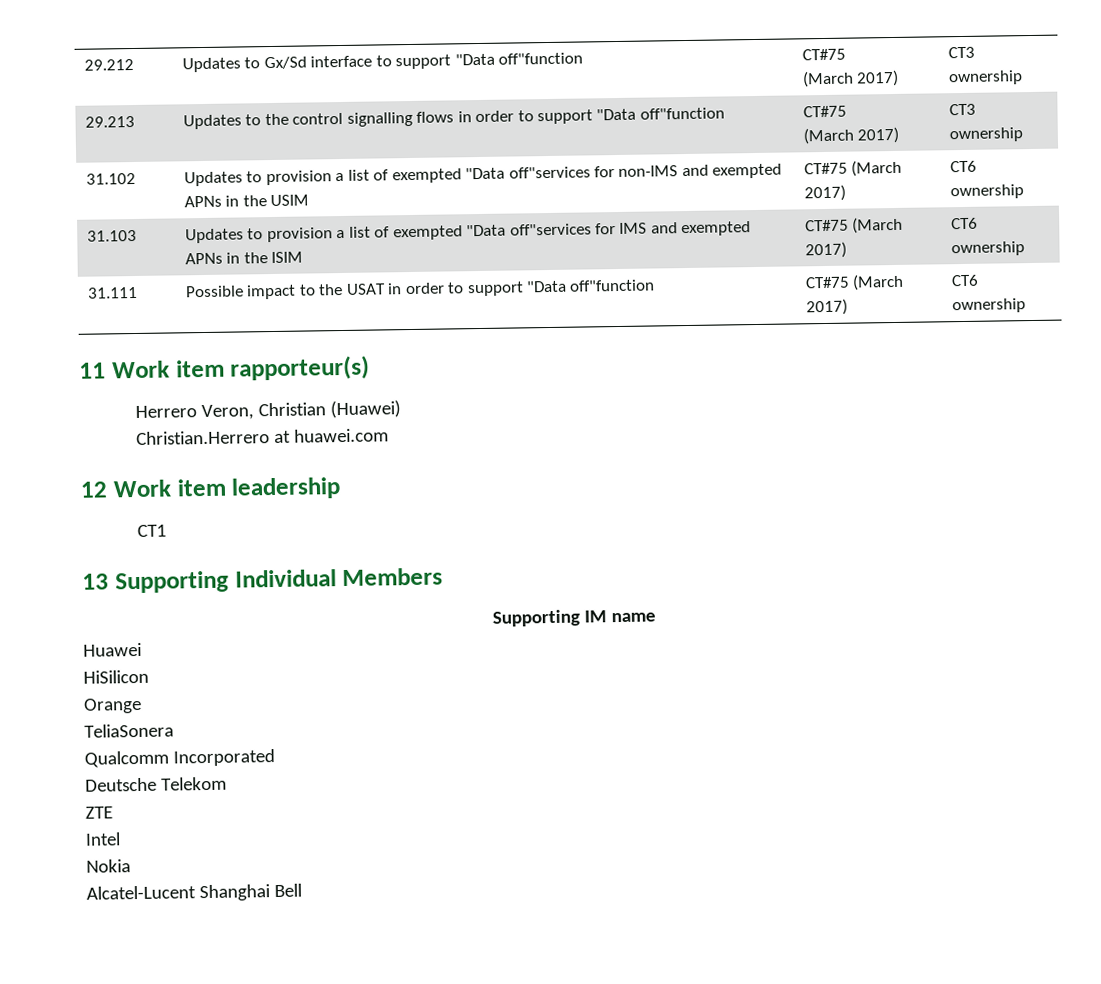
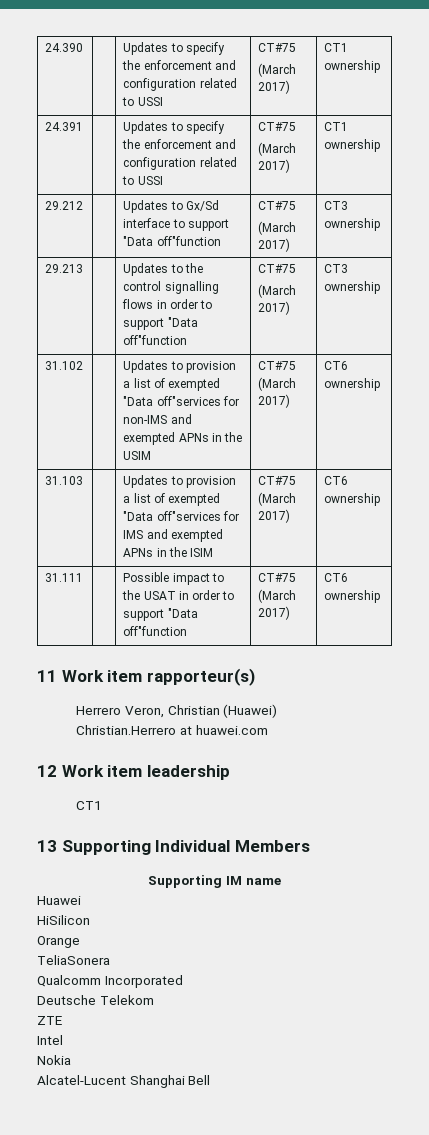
+ 24.390 | | Updates to specify the enforcement and configuration related to USSI | CT#75
+ (March 2017) | CT1 ownership
+ 24.391 | | Updates to specify the enforcement and configuration related to USSI | CT#75
+ (March 2017) | CT1 ownership

